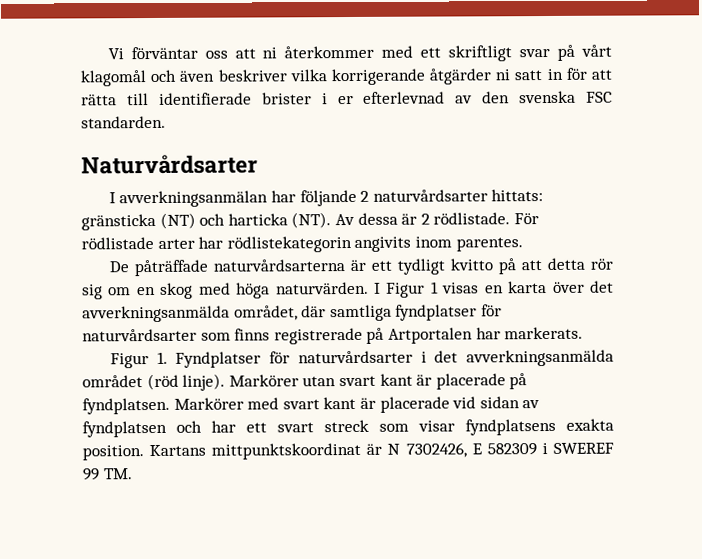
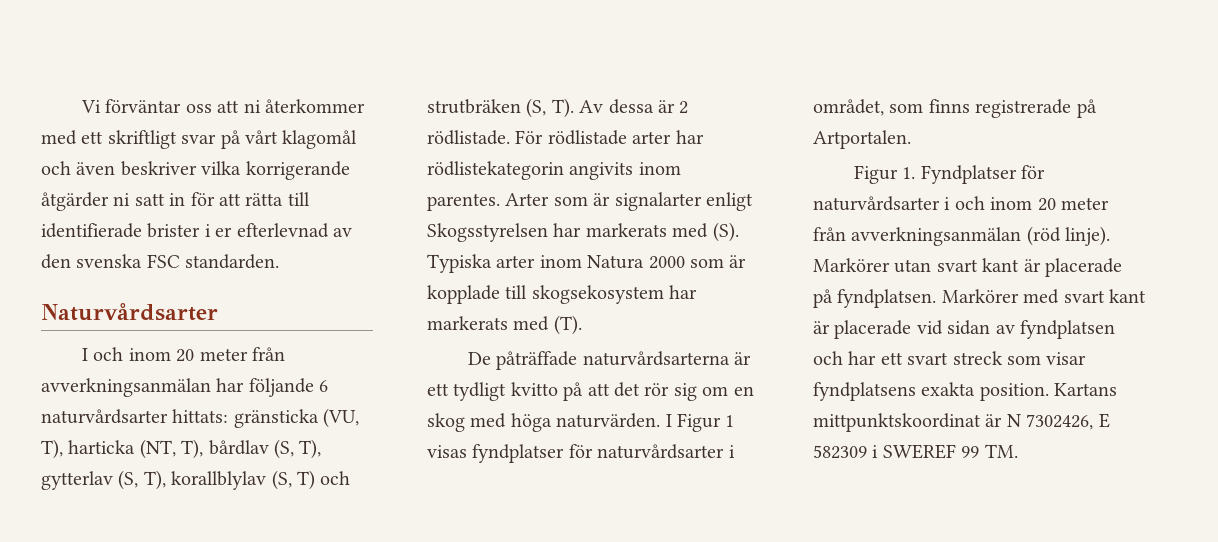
- I avverkningsanmälan har följande 2 naturvårdsarter hittats: gränsticka (NT) och harticka (NT). Av dessa är 2 rödlistade.
+ I och inom 20 meter från avverkningsanmälan har följande 6 naturvårdsarter hittats: gränsticka (VU, T), harticka (NT, T), bårdlav (S, T), gytterlav (S, T), korallblylav (S, T) och strutbräken (S, T). Av dessa är 2 rödlistade.
+ Arter som är signalarter enligt Skogsstyrelsen har markerats med (S). Typiska arter inom Natura 2000 som är kopplade till skogsekosystem har markerats med (T).
- De påträffade naturvårdsarterna är ett tydligt kvitto på att detta rör sig om en skog med höga naturvärden.
+ De påträffade naturvårdsarterna är ett tydligt kvitto på att det rör sig om en skog med höga naturvärden.
- I Figur 1 visas en karta över det avverkningsanmälda området, där samtliga fyndplatser för naturvårdsarter som finns registrerade på Artportalen har markerats.
+ I Figur 1 visas fyndplatser för naturvårdsarter i området, som finns registrerade på Artportalen.
- Figur 1. Fyndplatser för naturvårdsarter i det avverkningsanmälda området (röd linje).
+ Figur 1. Fyndplatser för naturvårdsarter i och inom 20 meter från avverkningsanmälan (röd linje).

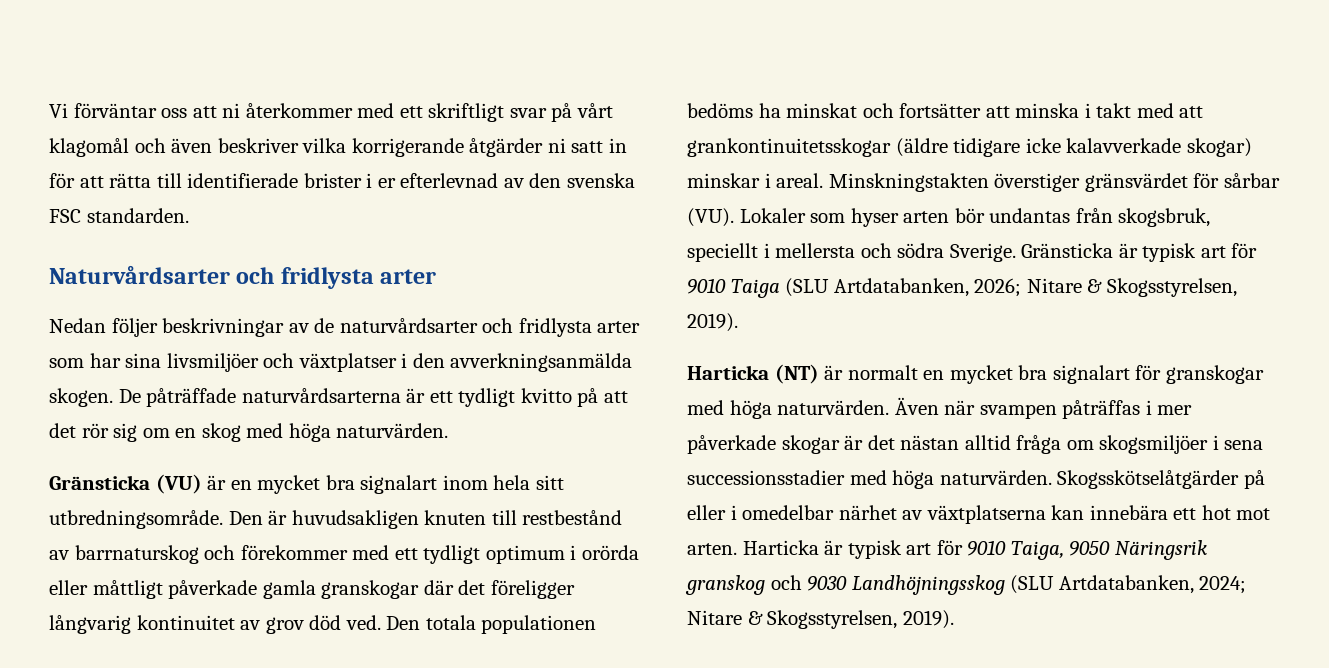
- Naturvårdsarter
- I och inom 20 meter från avverkningsanmälan har följande 6 naturvårdsarter hittats: gränsticka (VU, T), harticka (NT, T), bårdlav (S, T), gytterlav (S, T), korallblylav (S, T) och strutbräken (S, T). Av dessa är 2 rödlistade. För rödlistade arter har rödlistekategorin angivits inom parentes. Arter som är signalarter enligt Skogsstyrelsen har markerats med (S). Typiska arter inom Natura 2000 som är kopplade till skogsekosystem har markerats med (T).
- De påträffade naturvårdsarterna är ett tydligt kvitto på att det rör sig om en skog med höga naturvärden. I Figur 1 visas fyndplatser för naturvårdsarter i området, som finns registrerade på Artportalen.
- Figur 1. Fyndplatser för naturvårdsarter i och inom 20 meter från avverkningsanmälan (röd linje). Markörer utan svart kant är placerade på fyndplatsen. Markörer med svart kant är placerade vid sidan av fyndplatsen och har ett svart streck som visar fyndplatsens exakta position. Kartans mittpunktskoordinat är N 7302426, E 582309 i SWEREF 99 TM.
+ Naturvårdsarter och fridlysta arter
+ Nedan följer beskrivningar av de naturvårdsarter och fridlysta arter som har sina livsmiljöer och växtplatser i den avverkningsanmälda skogen. De påträffade naturvårdsarterna är ett tydligt kvitto på att det rör sig om en skog med höga naturvärden.
+ Gränsticka (VU) är en mycket bra signalart inom hela sitt utbredningsområde. Den är huvudsakligen knuten till restbestånd av barrnaturskog och förekommer med ett tydligt optimum i orörda eller måttligt påverkade gamla granskogar där det föreligger långvarig kontinuitet av grov död ved. Den totala populationen bedöms ha minskat och fortsätter att minska i takt med att grankontinuitetsskogar (äldre tidigare icke kalavverkade skogar) minskar i areal. Minskningstakten överstiger gränsvärdet för sårbar (VU). Lokaler som hyser arten bör undantas från skogsbruk, speciellt i mellersta och södra Sverige. Gränsticka är typisk art för 9010 Taiga (SLU Artdatabanken, 2026; Nitare & Skogsstyrelsen, 2019).
+ Harticka (NT) är normalt en mycket bra signalart för granskogar med höga naturvärden. Även när svampen påträffas i mer påverkade skogar är det nästan alltid fråga om skogsmiljöer i sena successionsstadier med höga naturvärden. Skogsskötselåtgärder på eller i omedelbar närhet av växtplatserna kan innebära ett hot mot arten. Harticka är typisk art för 9010 Taiga, 9050 Näringsrik granskog och 9030 Landhöjningsskog (SLU Artdatabanken, 2024; Nitare & Skogsstyrelsen, 2019).

